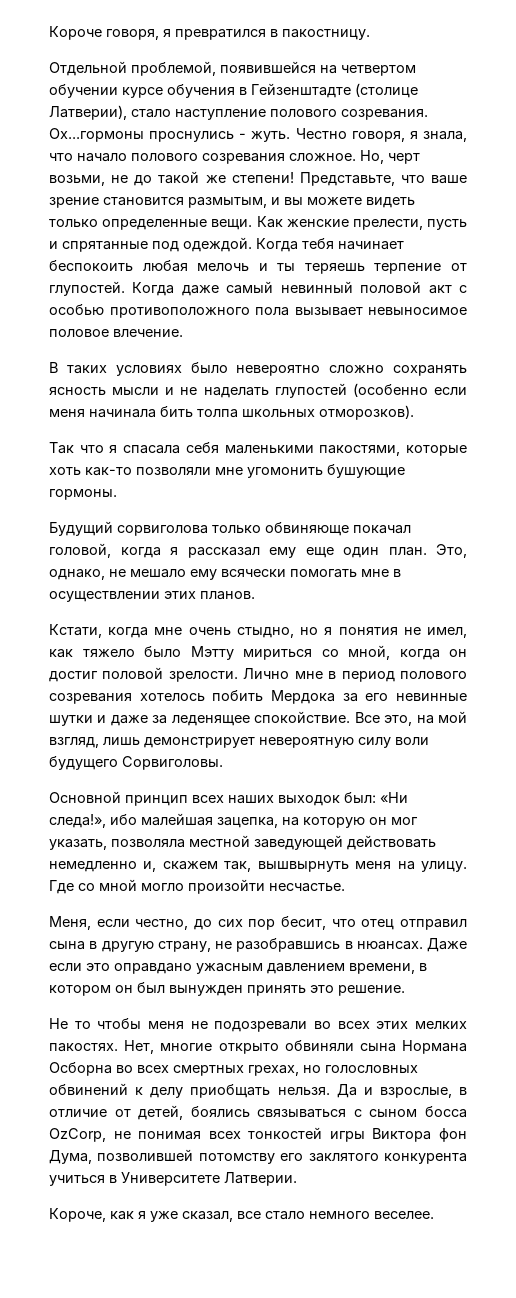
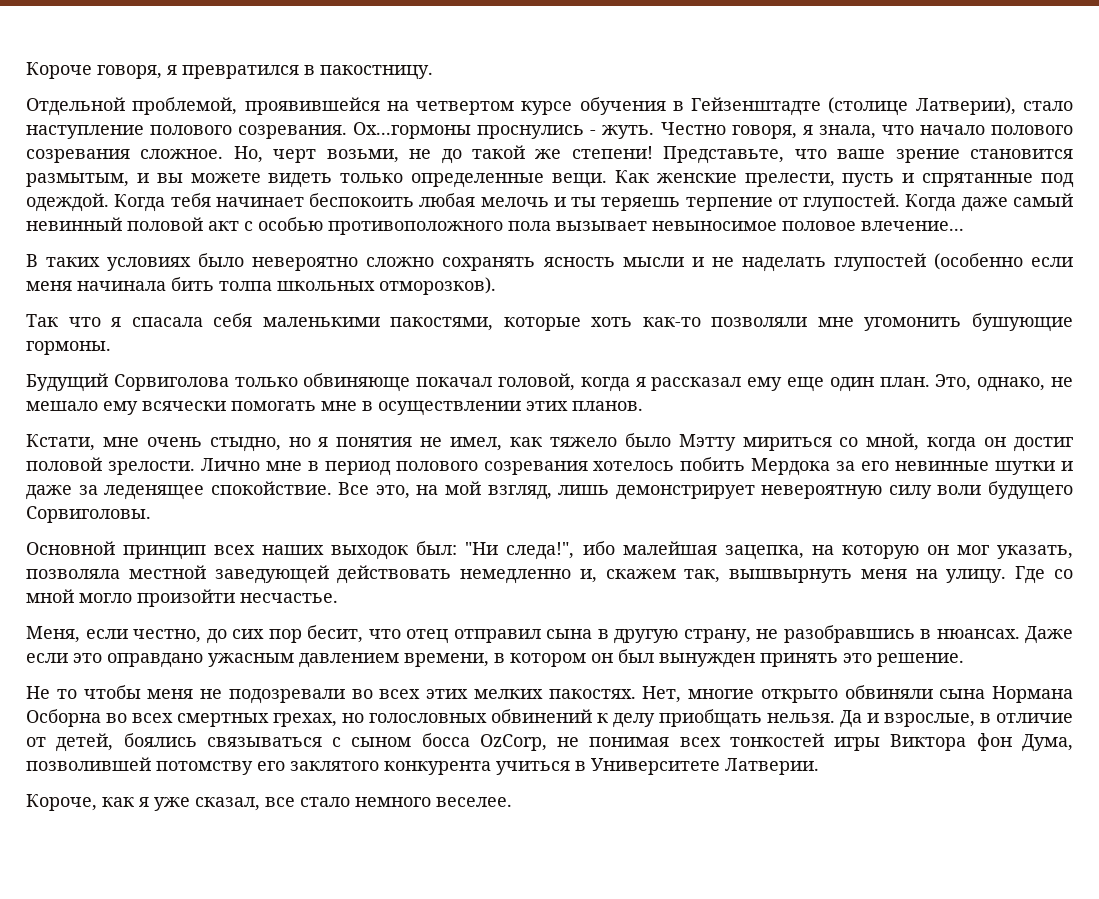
- Отдельной проблемой, появившейся на четвертом обучении курсе обучения в Гейзенштадте (столице Латверии), стало наступление полового созревания.
+ Отдельной проблемой, проявившейся на четвертом курсе обучения в Гейзенштадте (столице Латверии), стало наступление полового созревания.
- Когда даже самый невинный половой акт с особью противоположного пола вызывает невыносимое половое влечение.
+ Когда даже самый невинный половой акт с особью противоположного пола вызывает невыносимое половое влечение...
- Будущий сорвиголова только обвиняюще покачал головой, когда я рассказал ему еще один план.
+ Будущий Сорвиголова только обвиняюще покачал головой, когда я рассказал ему еще один план.
- Кстати, когда мне очень стыдно, но я понятия не имел, как тяжело было Мэтту мириться со мной, когда он достиг половой зрелости.
+ Кстати, мне очень стыдно, но я понятия не имел, как тяжело было Мэтту мириться со мной, когда он достиг половой зрелости.
- Основной принцип всех наших выходок был: «Ни следа!», ибо малейшая зацепка, на которую он мог указать, позволяла местной заведующей действовать немедленно и, скажем так, вышвырнуть меня на улицу.
+ Основной принцип всех наших выходок был: "Ни следа!", ибо малейшая зацепка, на которую он мог указать, позволяла местной заведующей действовать немедленно и, скажем так, вышвырнуть меня на улицу.

